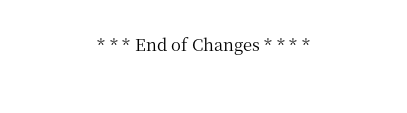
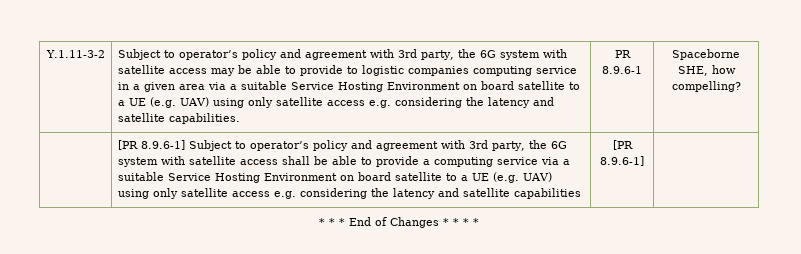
+ Y.1.11-3-2 | Subject to operator’s policy and agreement with 3rd party, the 6G system with satellite access may be able to provide to logistic companies computing service in a given area via a suitable Service Hosting Environment on board satellite to a UE (e.g. UAV) using only satellite access e.g. considering the latency and satellite capabilities. | PR 8.9.6-1 | Spaceborne SHE, how compelling?
+ | [PR 8.9.6-1] Subject to operator’s policy and agreement with 3rd party, the 6G system with satellite access shall be able to provide a computing service via a suitable Service Hosting Environment on board satellite to a UE (e.g. UAV) using only satellite access e.g. considering the latency and satellite capabilities | [PR 8.9.6-1]

